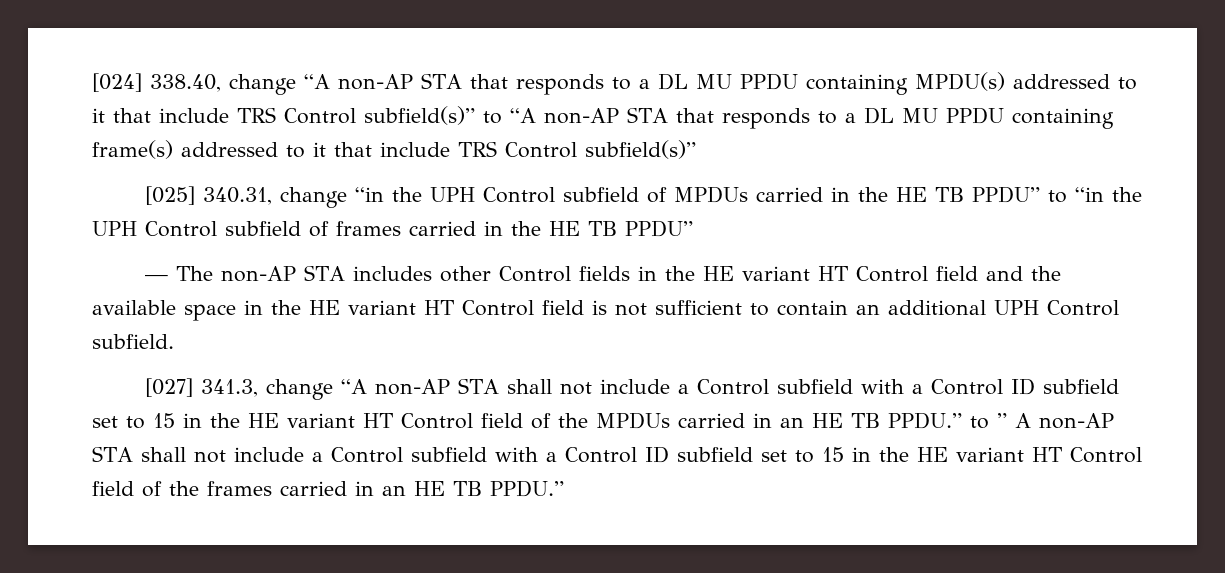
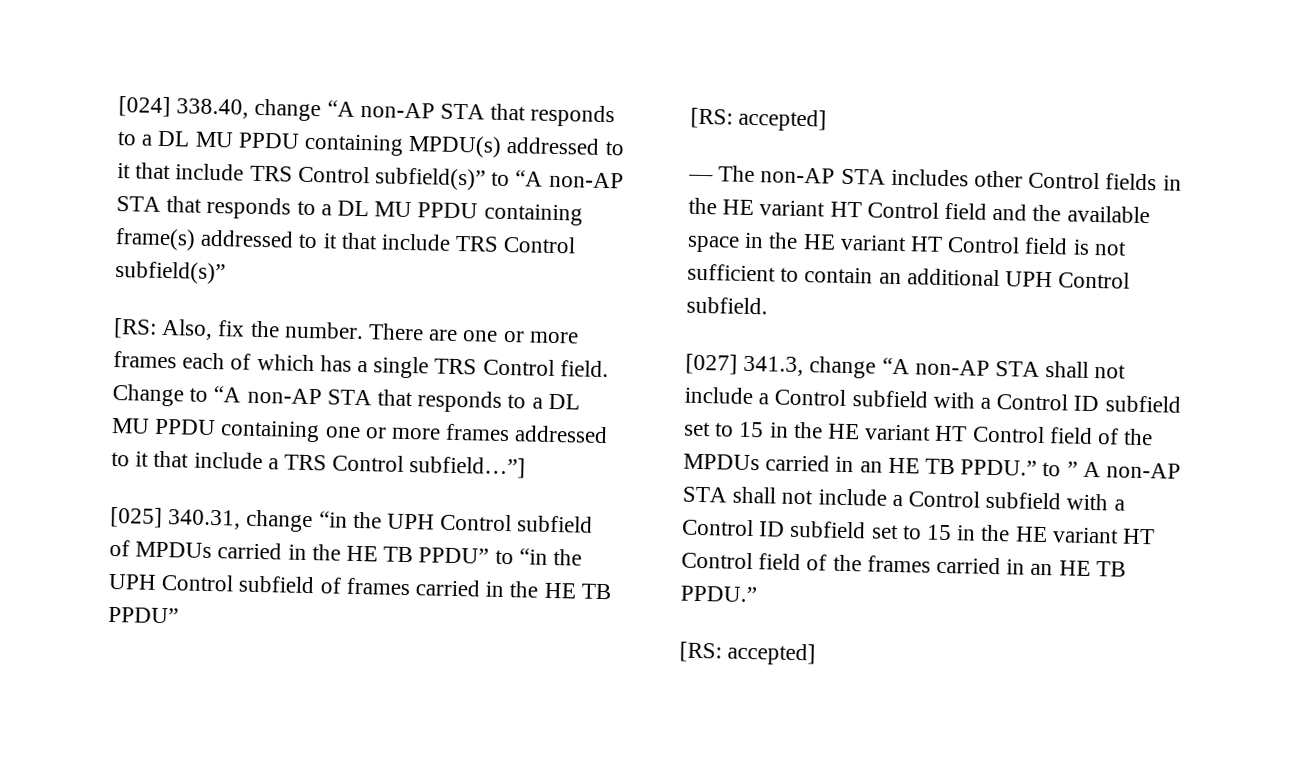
+ [RS: Also, fix the number. There are one or more frames each of which has a single TRS Control field. Change to “A non-AP STA that responds to a DL MU PPDU containing one or more frames addressed to it that include a TRS Control subfield…”]
  [025] 340.31, change “in the UPH Control subfield of MPDUs carried in the HE TB PPDU” to “in the UPH Control subfield of frames carried in the HE TB PPDU”
+ [RS: accepted]
  [027] 341.3, change “A non-AP STA shall not include a Control subfield with a Control ID subfield set to 15 in the HE variant HT Control field of the MPDUs carried in an HE TB PPDU.” to ” A non-AP STA shall not include a Control subfield with a Control ID subfield set to 15 in the HE variant HT Control field of the frames carried in an HE TB PPDU.”
+ [RS: accepted]

